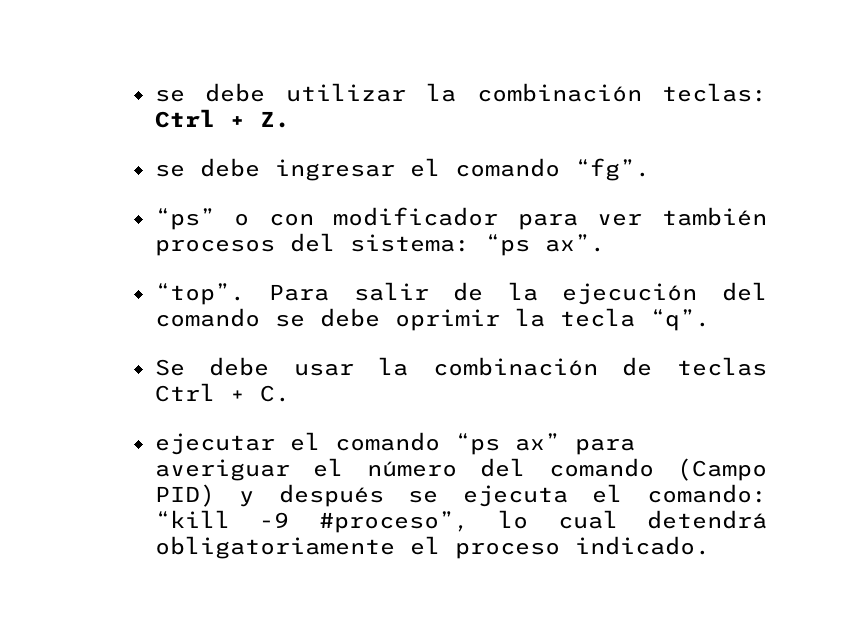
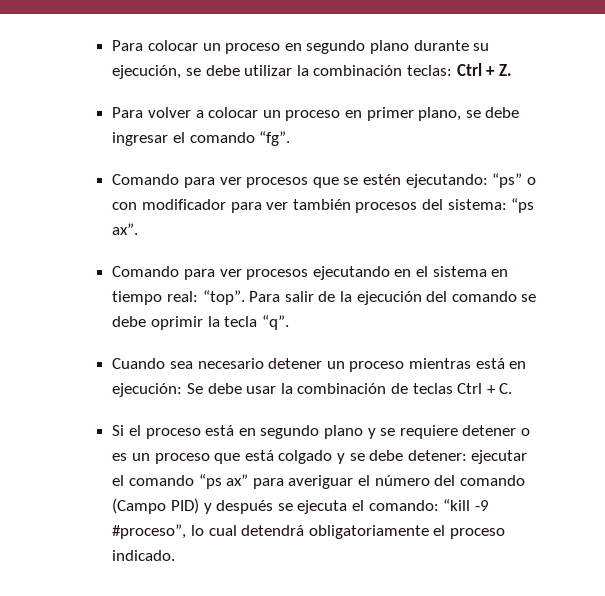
- se debe utilizar la combinación teclas: Ctrl + Z.
+ Para colocar un proceso en segundo plano durante su ejecución, se debe utilizar la combinación teclas: Ctrl + Z.
- se debe ingresar el comando “fg”.
+ Para volver a colocar un proceso en primer plano, se debe ingresar el comando “fg”.
- “ps” o con modificador para ver también procesos del sistema: “ps ax”.
+ Comando para ver procesos que se estén ejecutando: “ps” o con modificador para ver también procesos del sistema: “ps ax”.
- “top”.
+ Comando para ver procesos ejecutando en el sistema en tiempo real: “top”.
- Se debe usar la combinación de teclas Ctrl + C.
+ Cuando sea necesario detener un proceso mientras está en ejecución: Se debe usar la combinación de teclas Ctrl + C.
- ejecutar el comando “ps ax” para averiguar el número del comando (Campo PID) y después se ejecuta el comando: “kill -9 #proceso”, lo cual detendrá obligatoriamente el proceso indicado.
+ Si el proceso está en segundo plano y se requiere detener o es un proceso que está colgado y se debe detener: ejecutar el comando “ps ax” para averiguar el número del comando (Campo PID) y después se ejecuta el comando: “kill -9 #proceso”, lo cual detendrá obligatoriamente el proceso indicado.

